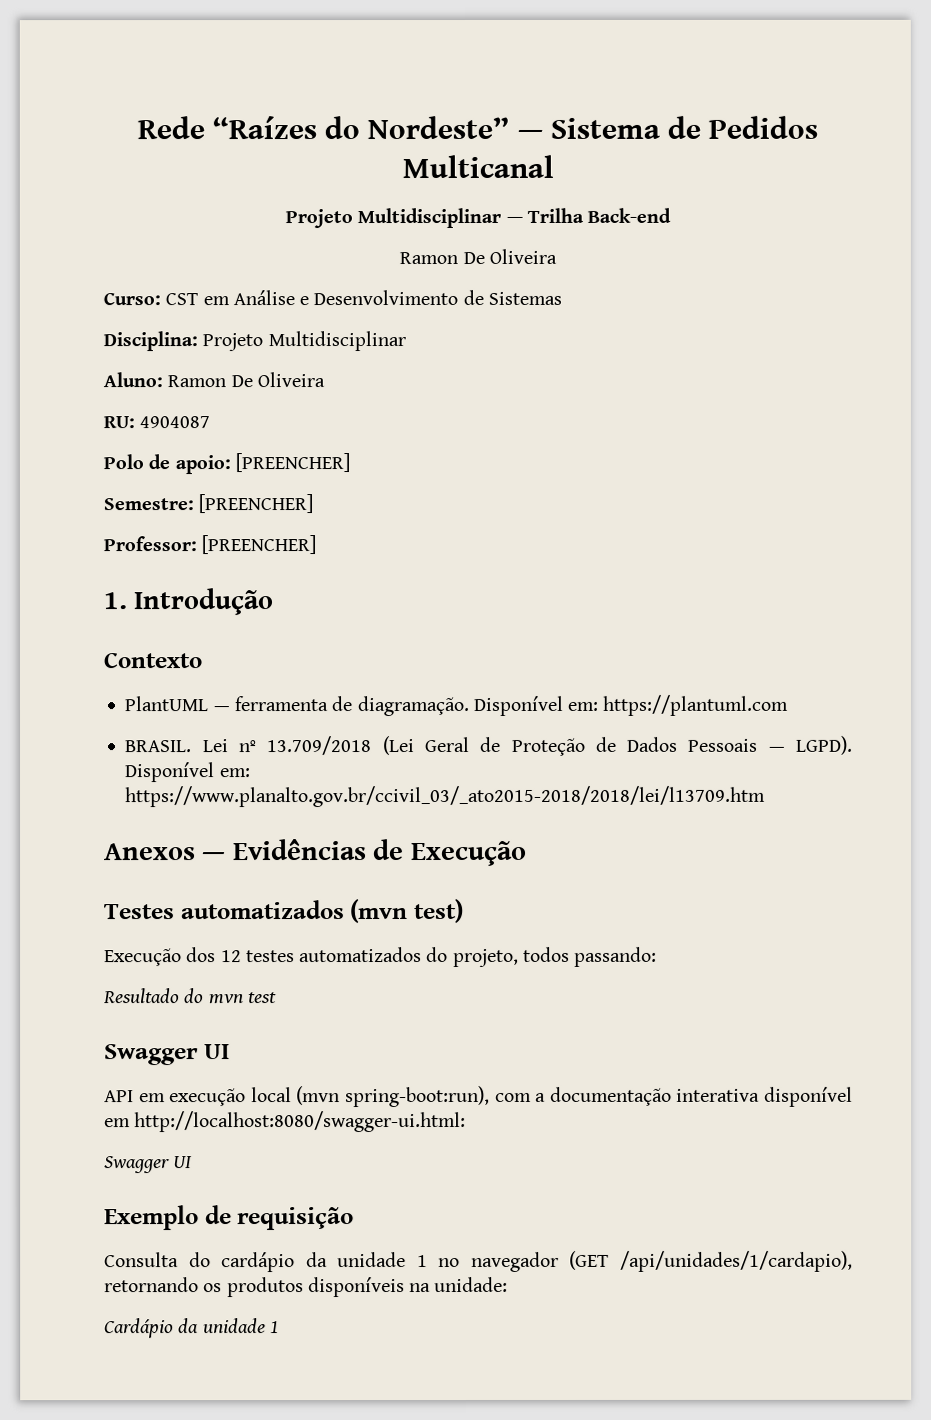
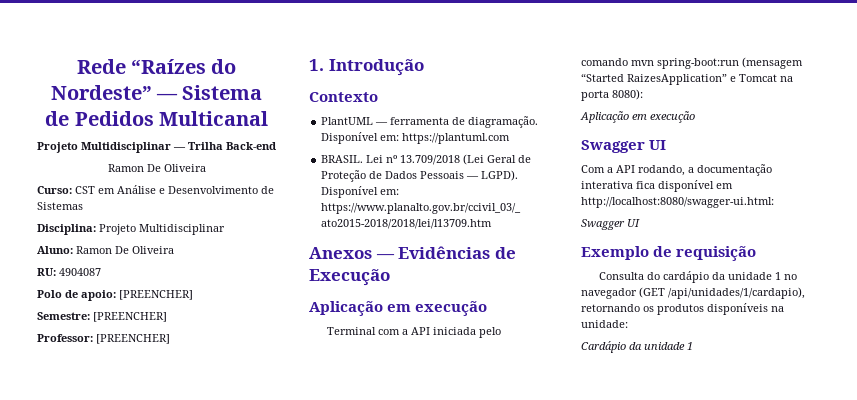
  Anexos — Evidências de Execução
- Testes automatizados (mvn test)
- Execução dos 12 testes automatizados do projeto, todos passando:
- Resultado do mvn test
+ Aplicação em execução
+ Terminal com a API iniciada pelo comando mvn spring-boot:run (mensagem “Started RaizesApplication” e Tomcat na porta 8080):
+ Aplicação em execução
  Swagger UI
- API em execução local (mvn spring-boot:run), com a documentação interativa disponível em http://localhost:8080/swagger-ui.html:
+ Com a API rodando, a documentação interativa fica disponível em http://localhost:8080/swagger-ui.html:

